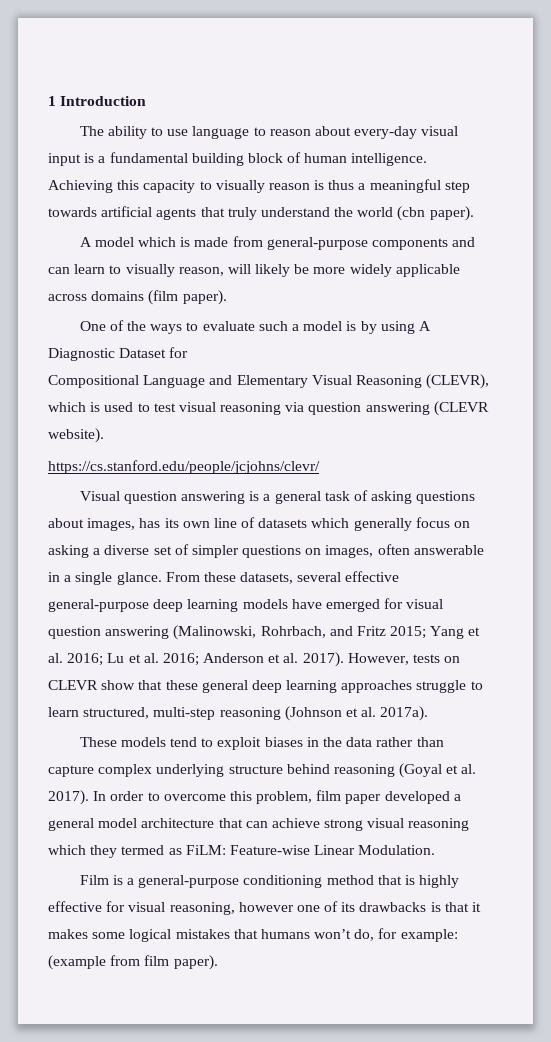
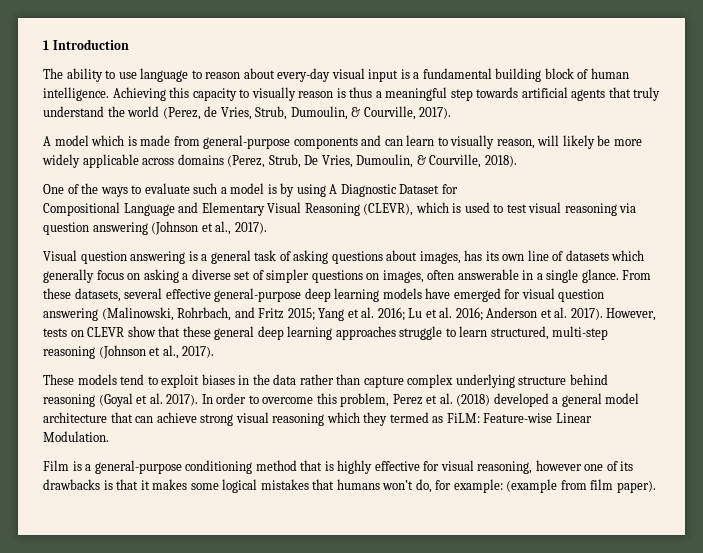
- Achieving this capacity to visually reason is thus a meaningful step towards artificial agents that truly understand the world (cbn paper).
+ Achieving this capacity to visually reason is thus a meaningful step towards artificial agents that truly understand the world (Perez, de Vries, Strub, Dumoulin, & Courville, 2017).
- A model which is made from general-purpose components and can learn to visually reason, will likely be more widely applicable across domains (film paper).
+ A model which is made from general-purpose components and can learn to visually reason, will likely be more widely applicable across domains (Perez, Strub, De Vries, Dumoulin, & Courville, 2018).
- Compositional Language and Elementary Visual Reasoning (CLEVR), which is used to test visual reasoning via question answering (CLEVR website).
- https://cs.stanford.edu/people/jcjohns/clevr/
+ Compositional Language and Elementary Visual Reasoning (CLEVR), which is used to test visual reasoning via question answering (Johnson et al., 2017).
- However, tests on CLEVR show that these general deep learning approaches struggle to learn structured, multi-step reasoning (Johnson et al. 2017a).
+ However, tests on CLEVR show that these general deep learning approaches struggle to learn structured, multi-step reasoning (Johnson et al., 2017).
- In order to overcome this problem, film paper developed a general model architecture that can achieve strong visual reasoning which they termed as FiLM: Feature-wise Linear Modulation.
+ In order to overcome this problem, Perez et al. (2018) developed a general model architecture that can achieve strong visual reasoning which they termed as FiLM: Feature-wise Linear Modulation.

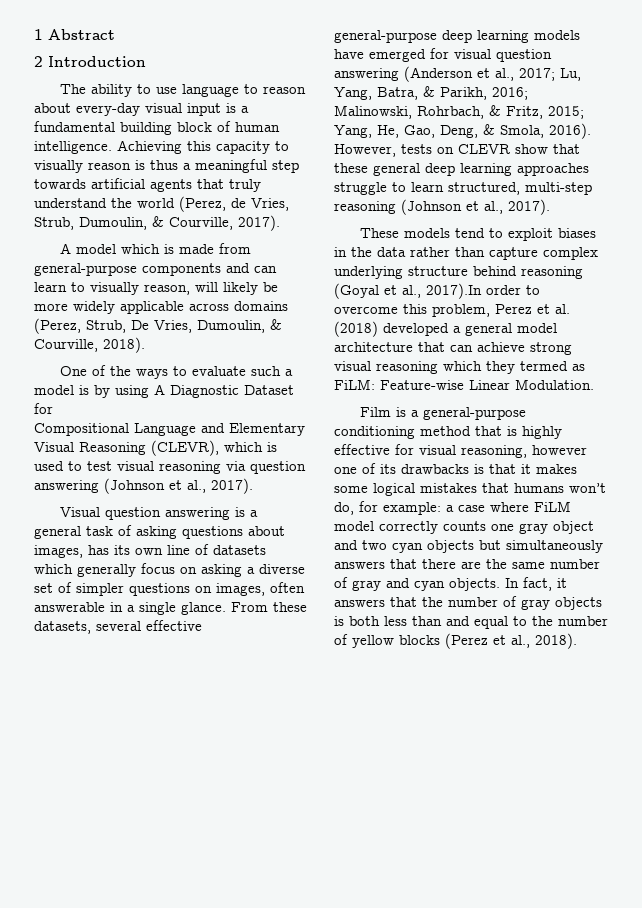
- 1 Introduction
+ 1 Abstract
+ 2 Introduction
- From these datasets, several effective general-purpose deep learning models have emerged for visual question answering (Malinowski, Rohrbach, and Fritz 2015; Yang et al. 2016; Lu et al. 2016; Anderson et al. 2017).
+ From these datasets, several effective general-purpose deep learning models have emerged for visual question answering (Anderson et al., 2017; Lu, Yang, Batra, & Parikh, 2016; Malinowski, Rohrbach, & Fritz, 2015; Yang, He, Gao, Deng, & Smola, 2016).
- These models tend to exploit biases in the data rather than capture complex underlying structure behind reasoning (Goyal et al. 2017). In order to overcome this problem, Perez et al. (2018) developed a general model architecture that can achieve strong visual reasoning which they termed as FiLM: Feature-wise Linear Modulation.
+ These models tend to exploit biases in the data rather than capture complex underlying structure behind reasoning (Goyal et al., 2017).In order to overcome this problem, Perez et al. (2018) developed a general model architecture that can achieve strong visual reasoning which they termed as FiLM: Feature-wise Linear Modulation.
- Film is a general-purpose conditioning method that is highly effective for visual reasoning, however one of its drawbacks is that it makes some logical mistakes that humans won’t do, for example: (example from film paper).
+ Film is a general-purpose conditioning method that is highly effective for visual reasoning, however one of its drawbacks is that it makes some logical mistakes that humans won’t do, for example: a case where FiLM model correctly counts one gray object and two cyan objects but simultaneously answers that there are the same number of gray and cyan objects. In fact, it answers that the number of gray objects is both less than and equal to the number of yellow blocks (Perez et al., 2018).

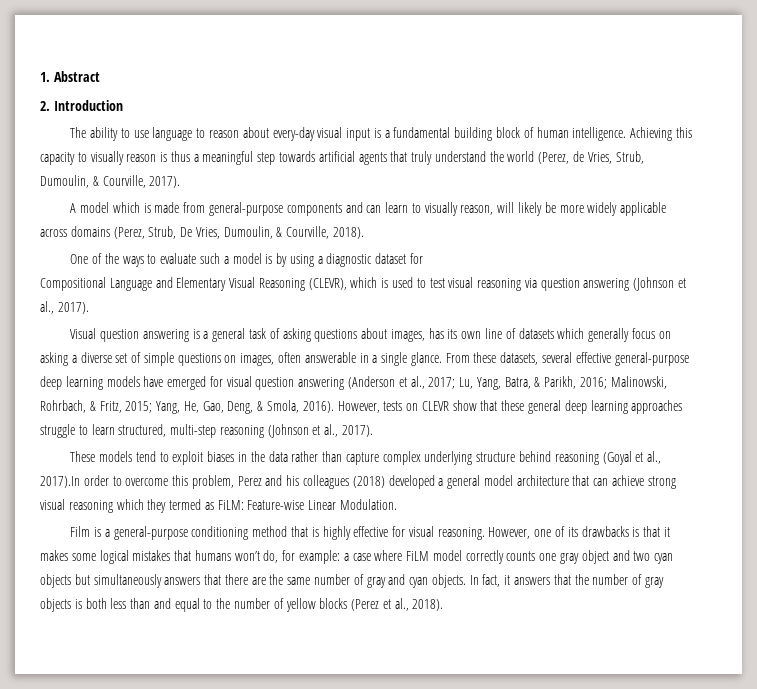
- 1 Abstract
+ 1. Abstract
- 2 Introduction
+ 2. Introduction
- One of the ways to evaluate such a model is by using A Diagnostic Dataset for
+ One of the ways to evaluate such a model is by using a diagnostic dataset for
- Visual question answering is a general task of asking questions about images, has its own line of datasets which generally focus on asking a diverse set of simpler questions on images, often answerable in a single glance.
+ Visual question answering is a general task of asking questions about images, has its own line of datasets which generally focus on asking a diverse set of simple questions on images, often answerable in a single glance.
- These models tend to exploit biases in the data rather than capture complex underlying structure behind reasoning (Goyal et al., 2017).In order to overcome this problem, Perez et al. (2018) developed a general model architecture that can achieve strong visual reasoning which they termed as FiLM: Feature-wise Linear Modulation.
+ These models tend to exploit biases in the data rather than capture complex underlying structure behind reasoning (Goyal et al., 2017).In order to overcome this problem, Perez and his colleagues (2018) developed a general model architecture that can achieve strong visual reasoning which they termed as FiLM: Feature-wise Linear Modulation.
- Film is a general-purpose conditioning method that is highly effective for visual reasoning, however one of its drawbacks is that it makes some logical mistakes that humans won’t do, for example: a case where FiLM model correctly counts one gray object and two cyan objects but simultaneously answers that there are the same number of gray and cyan objects.
+ Film is a general-purpose conditioning method that is highly effective for visual reasoning. However, one of its drawbacks is that it makes some logical mistakes that humans won’t do, for example: a case where FiLM model correctly counts one gray object and two cyan objects but simultaneously answers that there are the same number of gray and cyan objects.

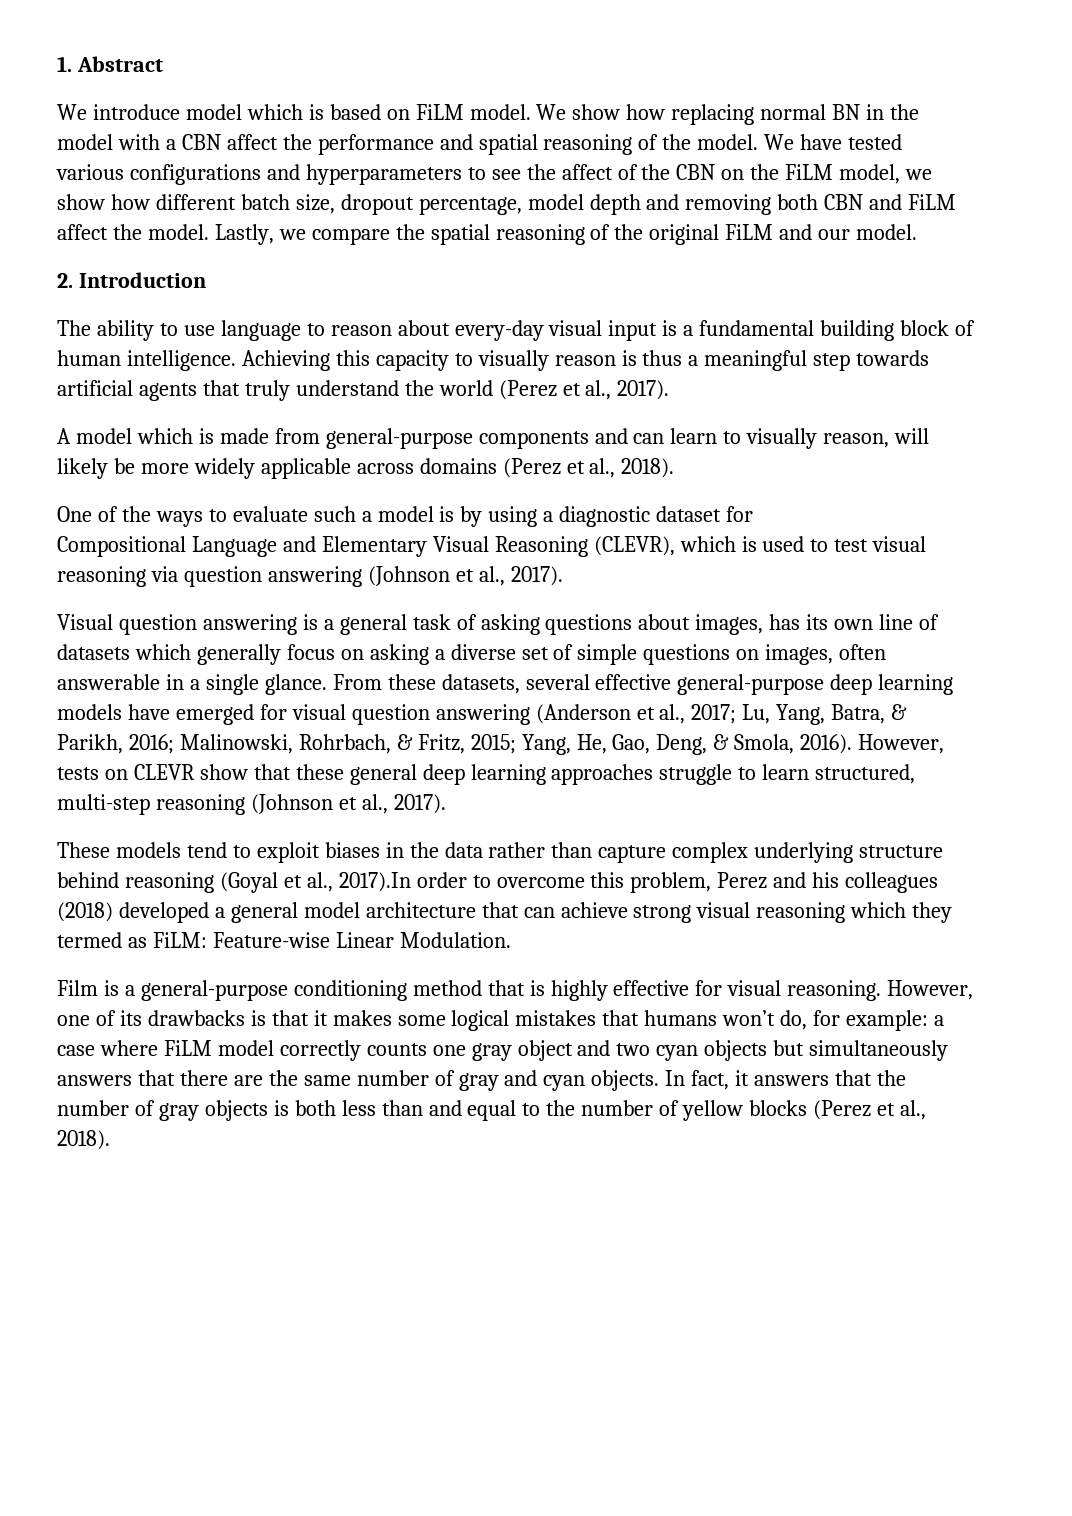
+ We introduce model which is based on FiLM model. We show how replacing normal BN in the model with a CBN affect the performance and spatial reasoning of the model. We have tested various configurations and hyperparameters to see the affect of the CBN on the FiLM model, we show how different batch size, dropout percentage, model depth and removing both CBN and FiLM affect the model. Lastly, we compare the spatial reasoning of the original FiLM and our model.
- Achieving this capacity to visually reason is thus a meaningful step towards artificial agents that truly understand the world (Perez, de Vries, Strub, Dumoulin, & Courville, 2017).
+ Achieving this capacity to visually reason is thus a meaningful step towards artificial agents that truly understand the world (Perez et al., 2017).
- A model which is made from general-purpose components and can learn to visually reason, will likely be more widely applicable across domains (Perez, Strub, De Vries, Dumoulin, & Courville, 2018).
+ A model which is made from general-purpose components and can learn to visually reason, will likely be more widely applicable across domains (Perez et al., 2018).

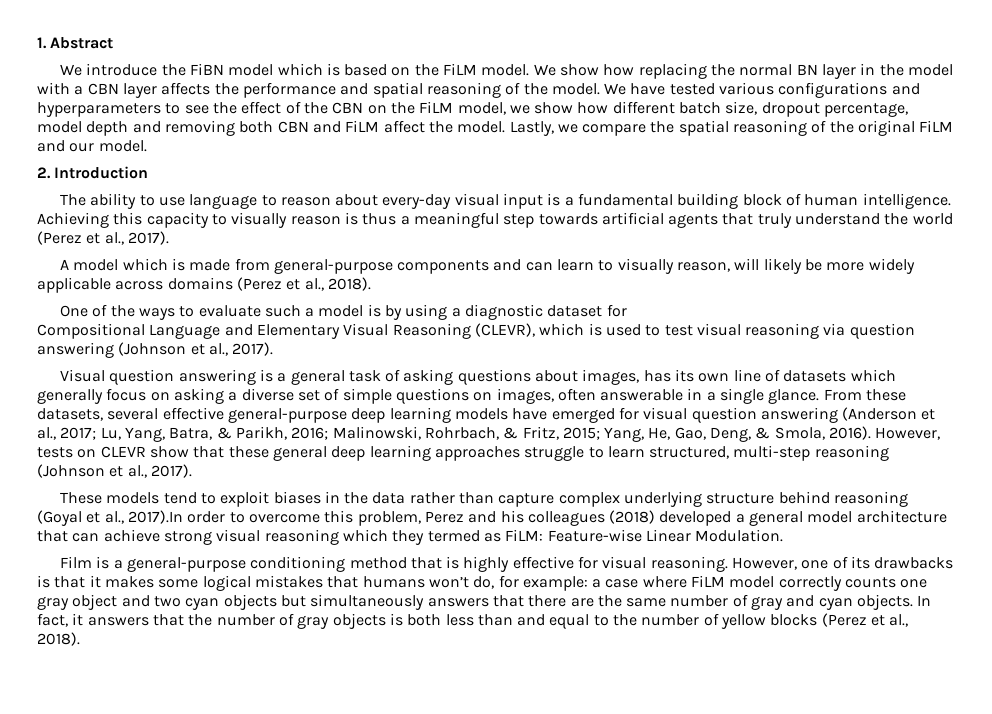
- We introduce model which is based on FiLM model.
+ We introduce the FiBN model which is based on the FiLM model.
- We show how replacing normal BN in the model with a CBN affect the performance and spatial reasoning of the model.
+ We show how replacing the normal BN layer in the model with a CBN layer affects the performance and spatial reasoning of the model.
- We have tested various configurations and hyperparameters to see the affect of the CBN on the FiLM model, we show how different batch size, dropout percentage, model depth and removing both CBN and FiLM affect the model.
+ We have tested various configurations and hyperparameters to see the effect of the CBN on the FiLM model, we show how different batch size, dropout percentage, model depth and removing both CBN and FiLM affect the model.

